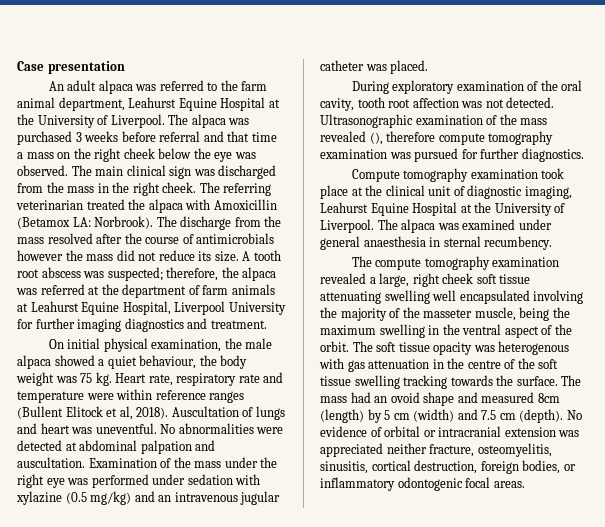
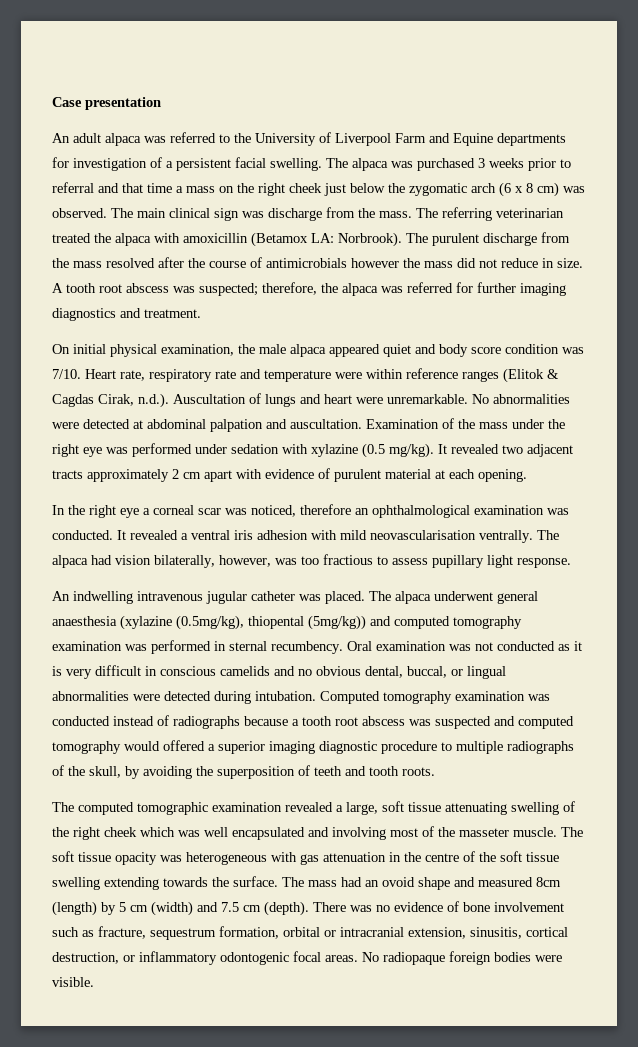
- An adult alpaca was referred to the farm animal department, Leahurst Equine Hospital at the University of Liverpool.
+ An adult alpaca was referred to the University of Liverpool Farm and Equine departments for investigation of a persistent facial swelling.
- The alpaca was purchased 3 weeks before referral and that time a mass on the right cheek below the eye was observed.
+ The alpaca was purchased 3 weeks prior to referral and that time a mass on the right cheek just below the zygomatic arch (6 x 8 cm) was observed.
- The main clinical sign was discharged from the mass in the right cheek.
+ The main clinical sign was discharge from the mass.
- The referring veterinarian treated the alpaca with Amoxicillin (Betamox LA: Norbrook).
+ The referring veterinarian treated the alpaca with amoxicillin (Betamox LA: Norbrook).
- The discharge from the mass resolved after the course of antimicrobials however the mass did not reduce its size.
+ The purulent discharge from the mass resolved after the course of antimicrobials however the mass did not reduce in size.
- A tooth root abscess was suspected; therefore, the alpaca was referred at the department of farm animals at Leahurst Equine Hospital, Liverpool University for further imaging diagnostics and treatment.
+ A tooth root abscess was suspected; therefore, the alpaca was referred for further imaging diagnostics and treatment.
- On initial physical examination, the male alpaca showed a quiet behaviour, the body weight was 75 kg.
+ On initial physical examination, the male alpaca appeared quiet and body score condition was 7/10.
- Heart rate, respiratory rate and temperature were within reference ranges (Bullent Elitock et al, 2018). Auscultation of lungs and heart was uneventful.
+ Heart rate, respiratory rate and temperature were within reference ranges (Elitok & Cagdas Cirak, n.d.). Auscultation of lungs and heart were unremarkable.
- Examination of the mass under the right eye was performed under sedation with xylazine (0.5 mg/kg) and an intravenous jugular catheter was placed.
- During exploratory examination of the oral cavity, tooth root affection was not detected. Ultrasonographic examination of the mass revealed (), therefore compute tomography examination was pursued for further diagnostics.
- Compute tomography examination took place at the clinical unit of diagnostic imaging, Leahurst Equine Hospital at the University of Liverpool. The alpaca was examined under general anaesthesia in sternal recumbency.
- The compute tomography examination revealed a large, right cheek soft tissue attenuating swelling well encapsulated involving the majority of the masseter muscle, being the maximum swelling in the ventral aspect of the orbit.
+ Examination of the mass under the right eye was performed under sedation with xylazine (0.5 mg/kg). It revealed two adjacent tracts approximately 2 cm apart with evidence of purulent material at each opening.
+ In the right eye a corneal scar was noticed, therefore an ophthalmological examination was conducted. It revealed a ventral iris adhesion with mild neovascularisation ventrally. The alpaca had vision bilaterally, however, was too fractious to assess pupillary light response.
+ An indwelling intravenous jugular catheter was placed. The alpaca underwent general anaesthesia (xylazine (0.5mg/kg), thiopental (5mg/kg)) and computed tomography examination was performed in sternal recumbency. Oral examination was not conducted as it is very difficult in conscious camelids and no obvious dental, buccal, or lingual abnormalities were detected during intubation. Computed tomography examination was conducted instead of radiographs because a tooth root abscess was suspected and computed tomography would offered a superior imaging diagnostic procedure to multiple radiographs of the skull, by avoiding the superposition of teeth and tooth roots.
+ The computed tomographic examination revealed a large, soft tissue attenuating swelling of the right cheek which was well encapsulated and involving most of the masseter muscle.
- The soft tissue opacity was heterogenous with gas attenuation in the centre of the soft tissue swelling tracking towards the surface.
+ The soft tissue opacity was heterogeneous with gas attenuation in the centre of the soft tissue swelling extending towards the surface.
- No evidence of orbital or intracranial extension was appreciated neither fracture, osteomyelitis, sinusitis, cortical destruction, foreign bodies, or inflammatory odontogenic focal areas.
+ There was no evidence of bone involvement such as fracture, sequestrum formation, orbital or intracranial extension, sinusitis, cortical destruction, or inflammatory odontogenic focal areas.
+ No radiopaque foreign bodies were visible.

